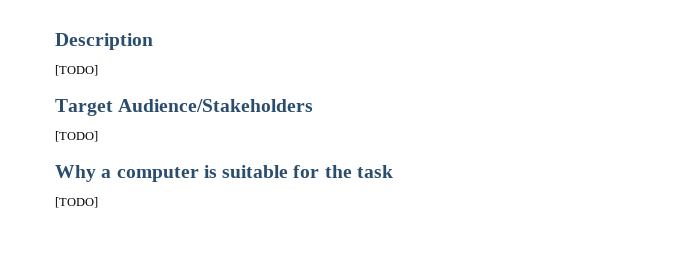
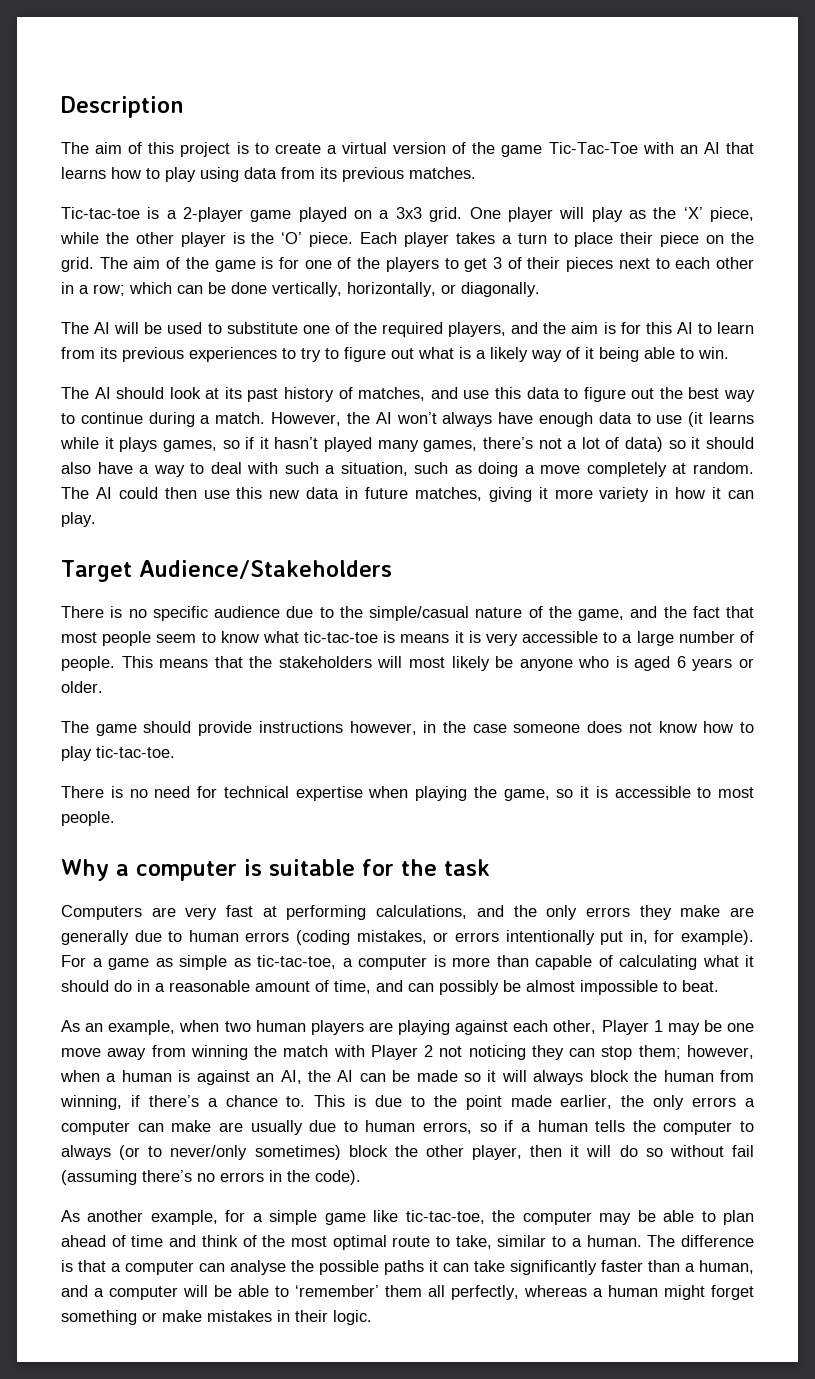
  Description
- [TODO]
+ The aim of this project is to create a virtual version of the game Tic-Tac-Toe with an AI that learns how to play using data from its previous matches.
+ Tic-tac-toe is a 2-player game played on a 3x3 grid. One player will play as the ‘X’ piece, while the other player is the ‘O’ piece. Each player takes a turn to place their piece on the grid. The aim of the game is for one of the players to get 3 of their pieces next to each other in a row; which can be done vertically, horizontally, or diagonally.
+ The AI will be used to substitute one of the required players, and the aim is for this AI to learn from its previous experiences to try to figure out what is a likely way of it being able to win.
+ The AI should look at its past history of matches, and use this data to figure out the best way to continue during a match. However, the AI won’t always have enough data to use (it learns while it plays games, so if it hasn’t played many games, there’s not a lot of data) so it should also have a way to deal with such a situation, such as doing a move completely at random. The AI could then use this new data in future matches, giving it more variety in how it can play.
  Target Audience/Stakeholders
- [TODO]
+ There is no specific audience due to the simple/casual nature of the game, and the fact that most people seem to know what tic-tac-toe is means it is very accessible to a large number of people. This means that the stakeholders will most likely be anyone who is aged 6 years or older.
+ The game should provide instructions however, in the case someone does not know how to play tic-tac-toe.
+ There is no need for technical expertise when playing the game, so it is accessible to most people.
  Why a computer is suitable for the task
- [TODO]
+ Computers are very fast at performing calculations, and the only errors they make are generally due to human errors (coding mistakes, or errors intentionally put in, for example). For a game as simple as tic-tac-toe, a computer is more than capable of calculating what it should do in a reasonable amount of time, and can possibly be almost impossible to beat.
+ As an example, when two human players are playing against each other, Player 1 may be one move away from winning the match with Player 2 not noticing they can stop them; however, when a human is against an AI, the AI can be made so it will always block the human from winning, if there’s a chance to. This is due to the point made earlier, the only errors a computer can make are usually due to human errors, so if a human tells the computer to always (or to never/only sometimes) block the other player, then it will do so without fail (assuming there’s no errors in the code).
+ As another example, for a simple game like tic-tac-toe, the computer may be able to plan ahead of time and think of the most optimal route to take, similar to a human. The difference is that a computer can analyse the possible paths it can take significantly faster than a human, and a computer will be able to ‘remember’ them all perfectly, whereas a human might forget something or make mistakes in their logic.

